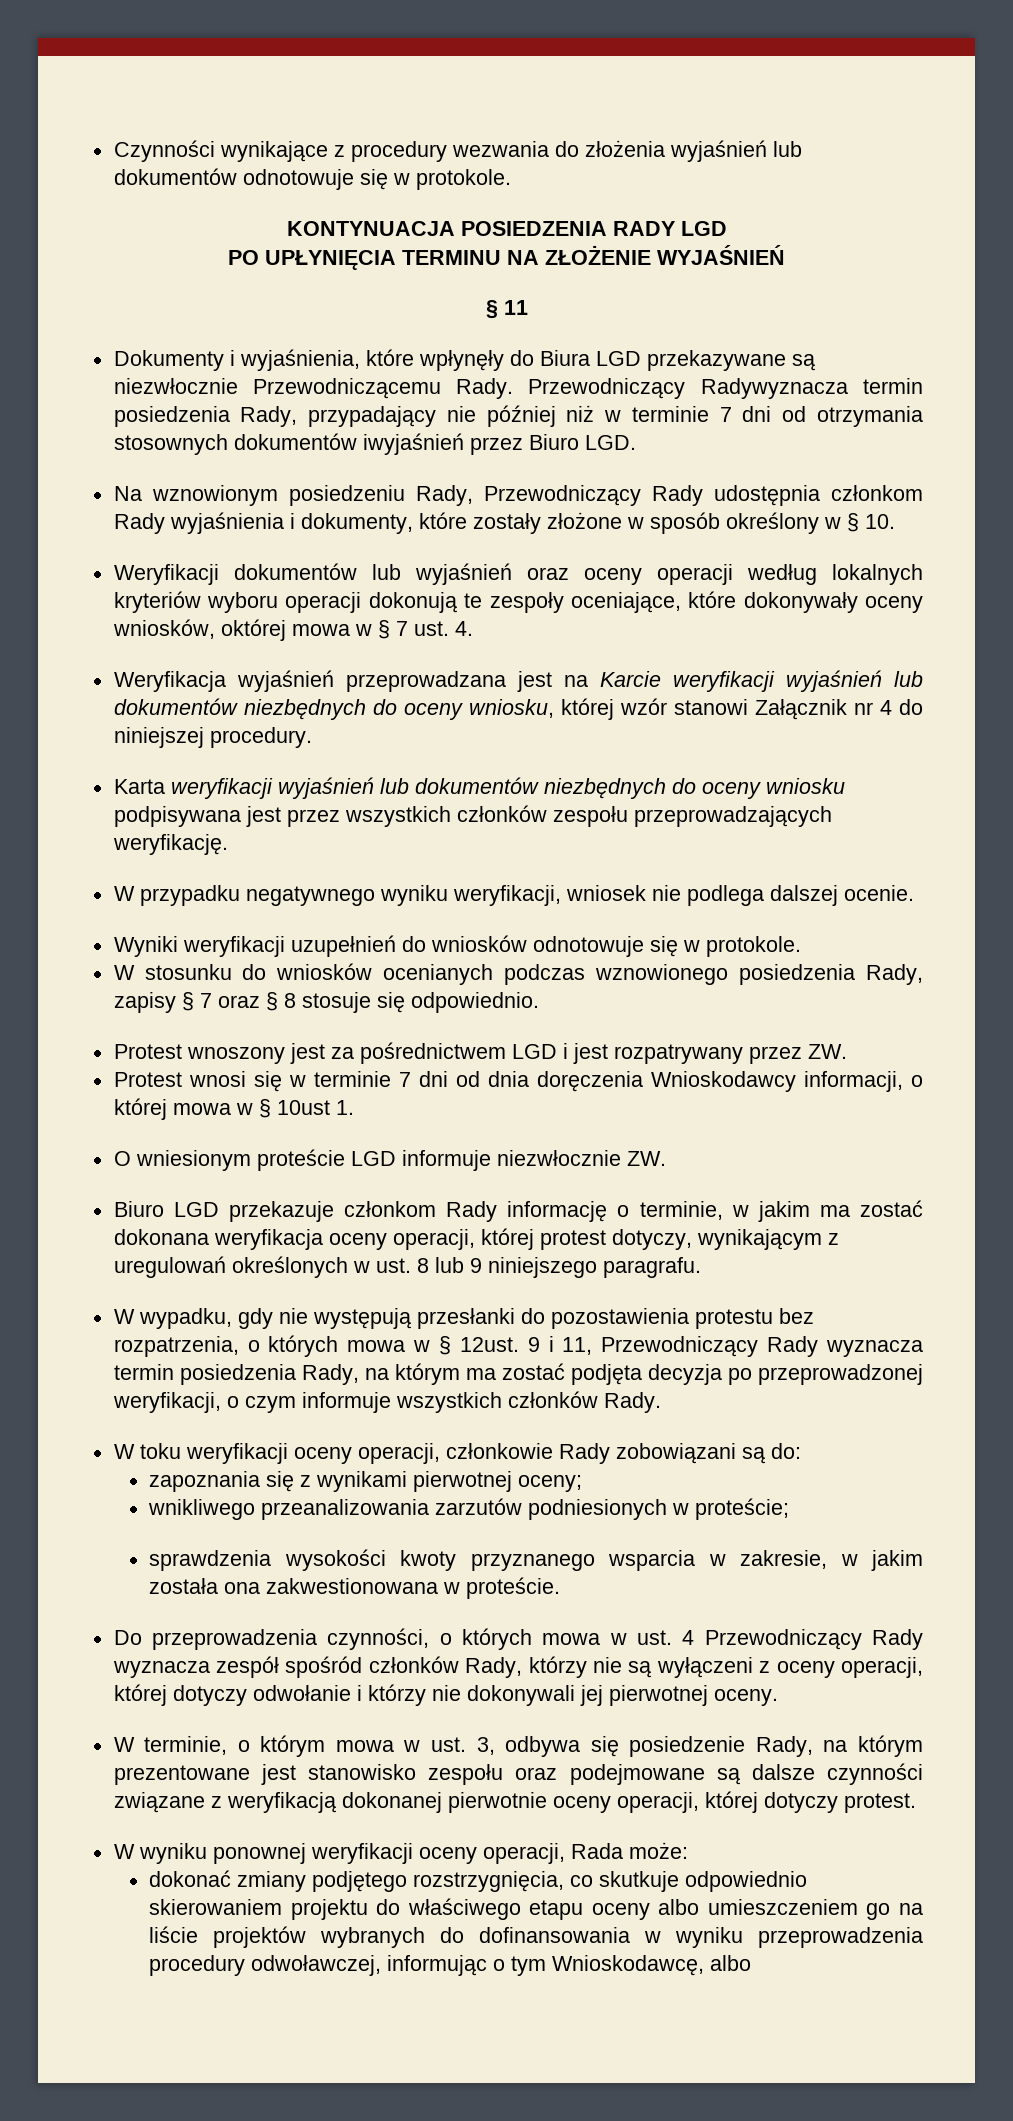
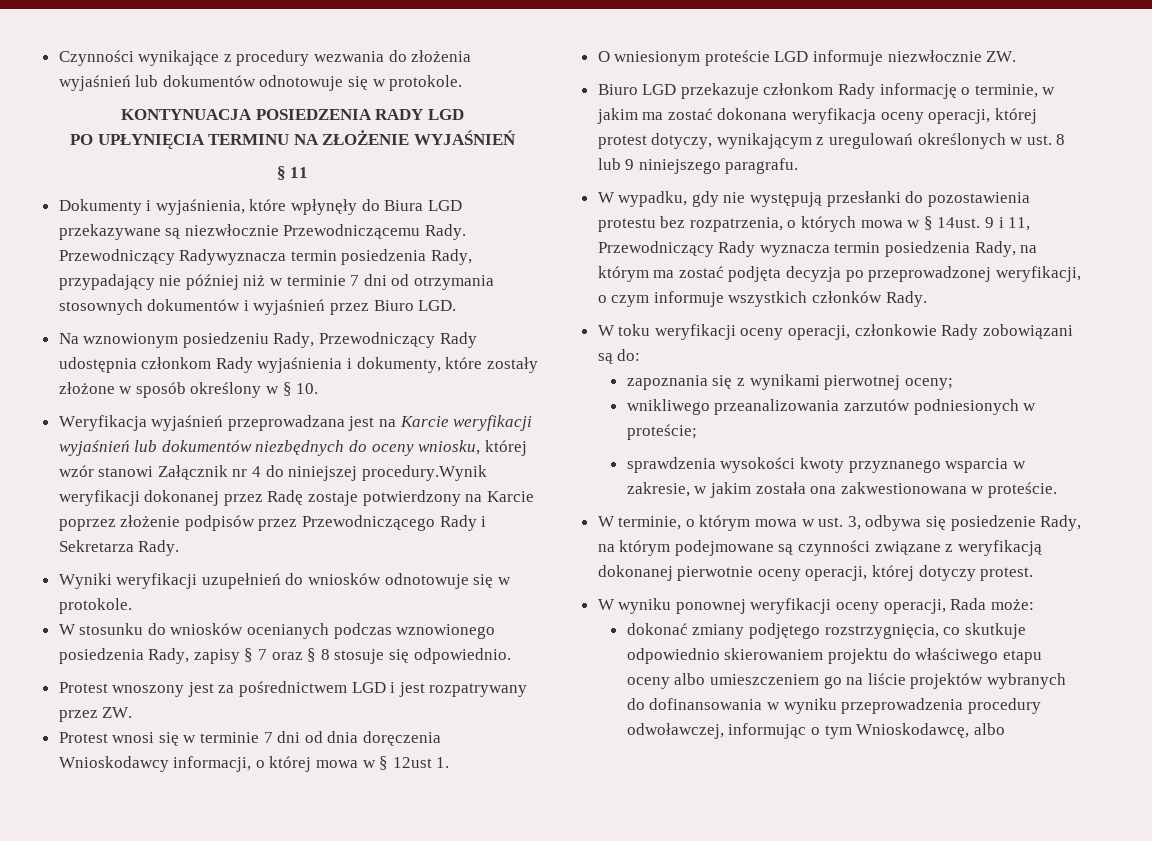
- Przewodniczący Radywyznacza termin posiedzenia Rady, przypadający nie później niż w terminie 7 dni od otrzymania stosownych dokumentów iwyjaśnień przez Biuro LGD.
+ Przewodniczący Radywyznacza termin posiedzenia Rady, przypadający nie później niż w terminie 7 dni od otrzymania stosownych dokumentów i wyjaśnień przez Biuro LGD.
- Weryfikacji dokumentów lub wyjaśnień oraz oceny operacji według lokalnych kryteriów wyboru operacji dokonują te zespoły oceniające, które dokonywały oceny wniosków, októrej mowa w § 7 ust. 4.
- Weryfikacja wyjaśnień przeprowadzana jest na Karcie weryfikacji wyjaśnień lub dokumentów niezbędnych do oceny wniosku, której wzór stanowi Załącznik nr 4 do niniejszej procedury.
- Karta weryfikacji wyjaśnień lub dokumentów niezbędnych do oceny wniosku podpisywana jest przez wszystkich członków zespołu przeprowadzających weryfikację.
- W przypadku negatywnego wyniku weryfikacji, wniosek nie podlega dalszej ocenie.
+ Weryfikacja wyjaśnień przeprowadzana jest na Karcie weryfikacji wyjaśnień lub dokumentów niezbędnych do oceny wniosku, której wzór stanowi Załącznik nr 4 do niniejszej procedury.Wynik weryfikacji dokonanej przez Radę zostaje potwierdzony na Karcie poprzez złożenie podpisów przez Przewodniczącego Rady i Sekretarza Rady.
- Protest wnosi się w terminie 7 dni od dnia doręczenia Wnioskodawcy informacji, o której mowa w § 10ust 1.
+ Protest wnosi się w terminie 7 dni od dnia doręczenia Wnioskodawcy informacji, o której mowa w § 12ust 1.
- W wypadku, gdy nie występują przesłanki do pozostawienia protestu bez rozpatrzenia, o których mowa w § 12ust.
+ W wypadku, gdy nie występują przesłanki do pozostawienia protestu bez rozpatrzenia, o których mowa w § 14ust.
- Do przeprowadzenia czynności, o których mowa w ust. 4 Przewodniczący Rady wyznacza zespół spośród członków Rady, którzy nie są wyłączeni z oceny operacji, której dotyczy odwołanie i którzy nie dokonywali jej pierwotnej oceny.
- W terminie, o którym mowa w ust. 3, odbywa się posiedzenie Rady, na którym prezentowane jest stanowisko zespołu oraz podejmowane są dalsze czynności związane z weryfikacją dokonanej pierwotnie oceny operacji, której dotyczy protest.
+ W terminie, o którym mowa w ust. 3, odbywa się posiedzenie Rady, na którym podejmowane są czynności związane z weryfikacją dokonanej pierwotnie oceny operacji, której dotyczy protest.

